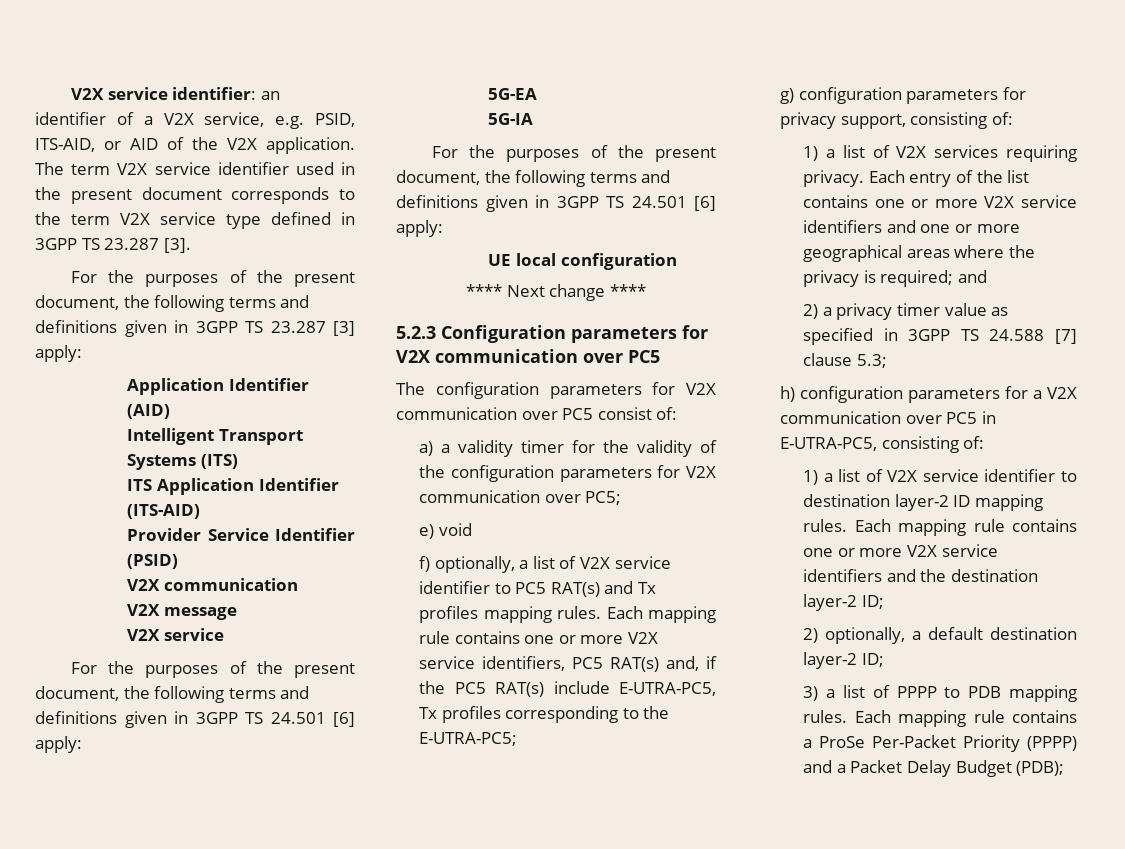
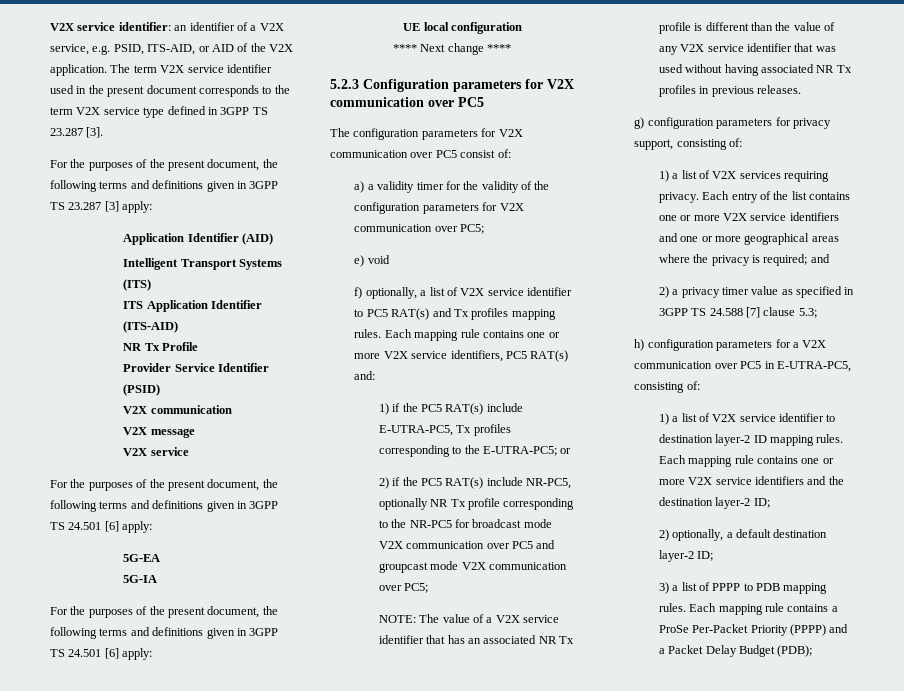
+ NR Tx Profile
- Each mapping rule contains one or more V2X service identifiers, PC5 RAT(s) and, if the PC5 RAT(s) include E-UTRA-PC5, Tx profiles corresponding to the E-UTRA-PC5;
+ Each mapping rule contains one or more V2X service identifiers, PC5 RAT(s) and:
+ 1) if the PC5 RAT(s) include E-UTRA-PC5, Tx profiles corresponding to the E-UTRA-PC5; or
+ 2) if the PC5 RAT(s) include NR-PC5, optionally NR Tx profile corresponding to the NR-PC5 for broadcast mode V2X communication over PC5 and groupcast mode V2X communication over PC5;
+ NOTE: The value of a V2X service identifier that has an associated NR Tx profile is different than the value of any V2X service identifier that was used without having associated NR Tx profiles in previous releases.

